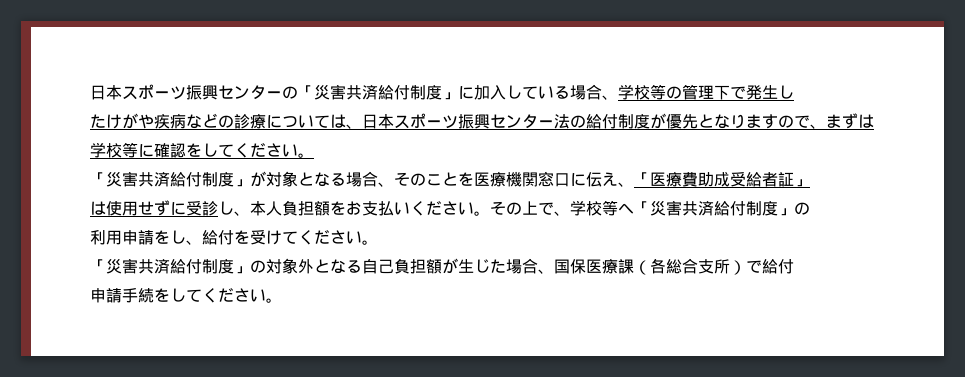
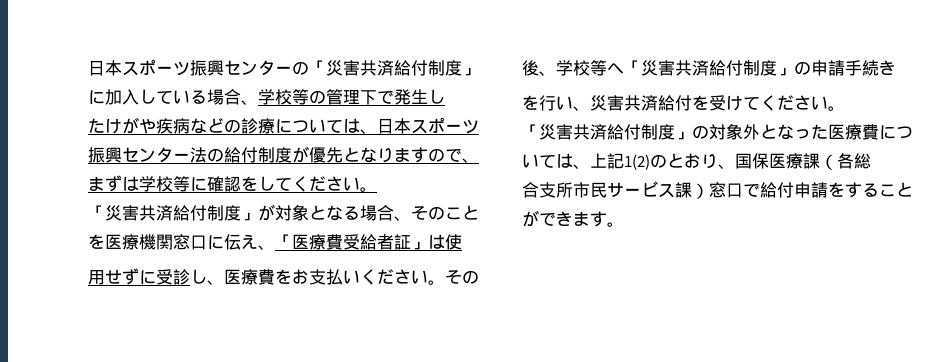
- 「災害共済給付制度」が対象となる場合、そのことを医療機関窓口に伝え、「医療費助成受給者証」
- は使用せずに受診し、本人負担額をお支払いください。
+ 「災害共済給付制度」が対象となる場合、そのことを医療機関窓口に伝え、「医療費受給者証」は使
+ 用せずに受診し、医療費をお支払いください。
- その上で、学校等へ「災害共済給付制度」の
- 利用申請をし、給付を受けてください。
+ その後、学校等へ「災害共済給付制度」の申請手続き
+ を行い、災害共済給付を受けてください。
- 「災害共済給付制度」の対象外となる自己負担額が生じた場合、国保医療課（各総合支所）で給付
- 申請手続をしてください。
+ 「災害共済給付制度」の対象外となった医療費については、上記1(2)のとおり、国保医療課（各総
+ 合支所市民サービス課）窓口で給付申請をすることができます。

